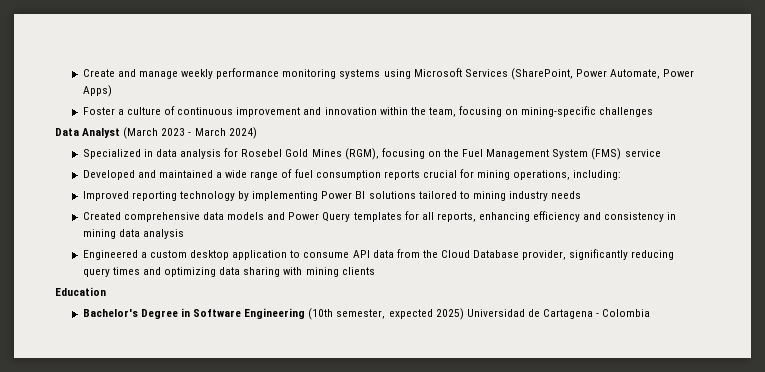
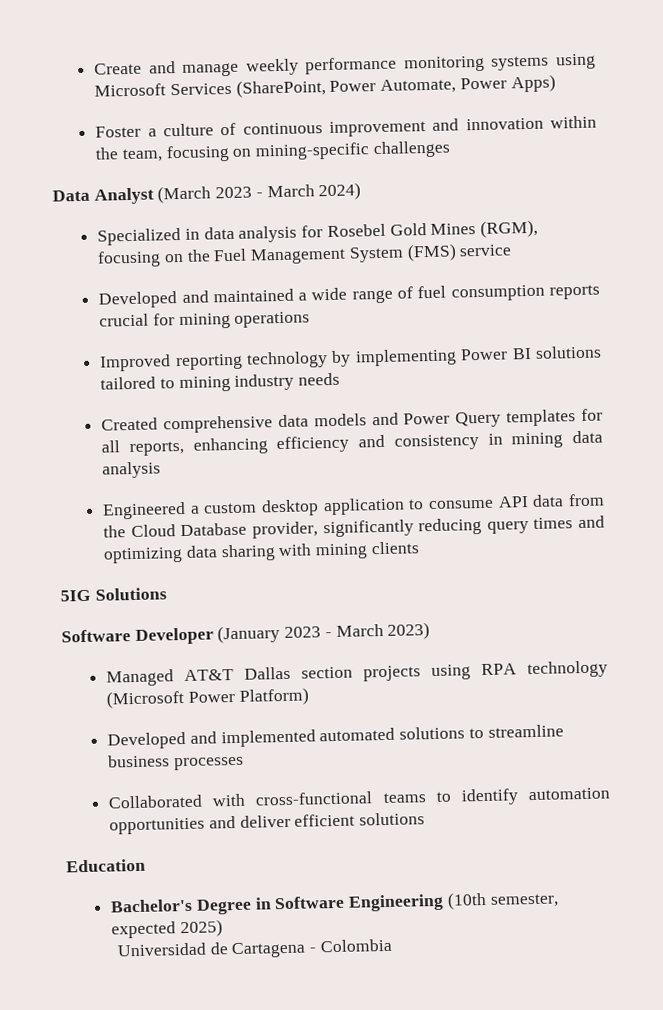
- Developed and maintained a wide range of fuel consumption reports crucial for mining operations, including:
+ Developed and maintained a wide range of fuel consumption reports crucial for mining operations
+ 5IG Solutions
+ Software Developer (January 2023 - March 2023)
+ Managed AT&T Dallas section projects using RPA technology (Microsoft Power Platform)
+ Developed and implemented automated solutions to streamline business processes
+ Collaborated with cross-functional teams to identify automation opportunities and deliver efficient solutions
- Bachelor's Degree in Software Engineering (10th semester, expected 2025) Universidad de Cartagena - Colombia
+ Bachelor's Degree in Software Engineering (10th semester, expected 2025)
+ Universidad de Cartagena - Colombia

